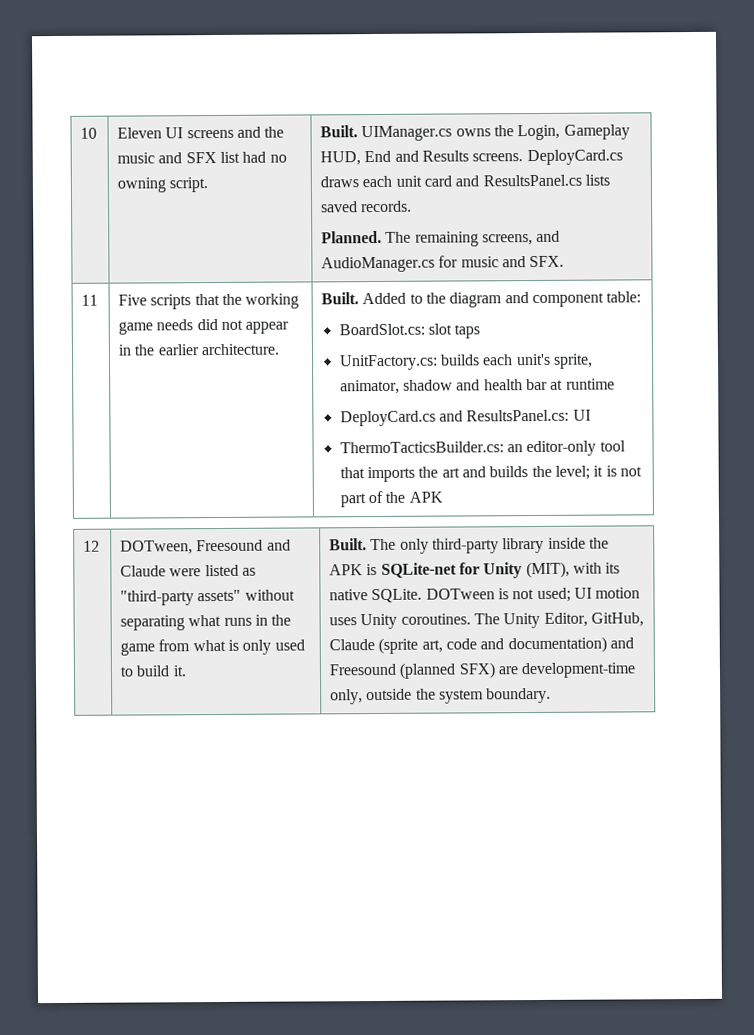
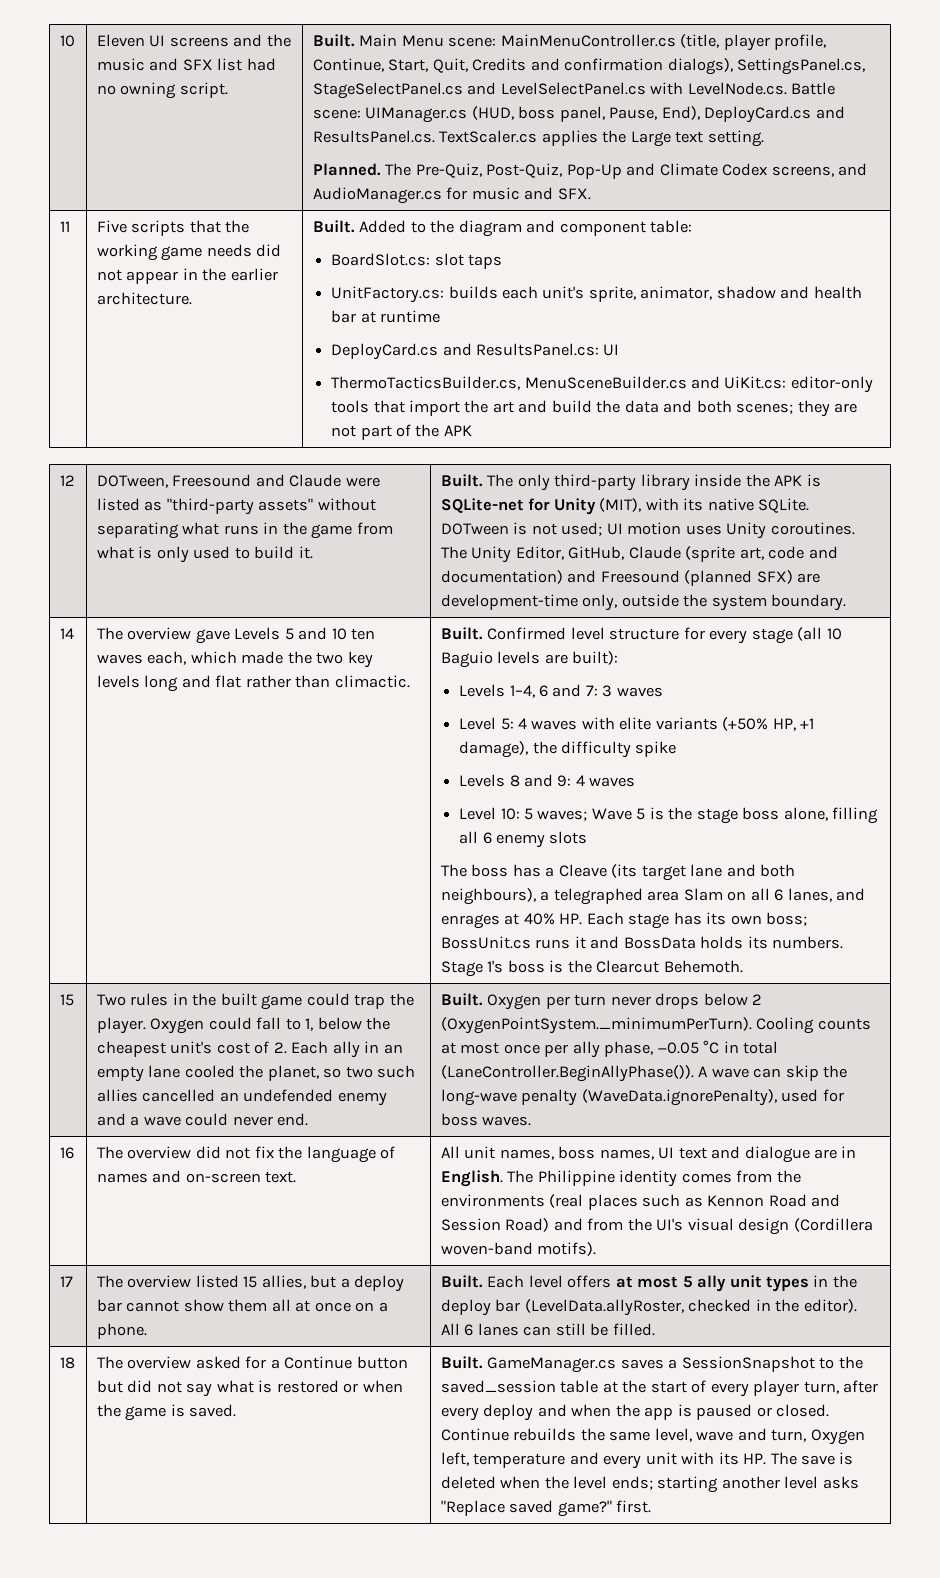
- UIManager.cs owns the Login, Gameplay HUD, End and Results screens. DeployCard.cs draws each unit card and ResultsPanel.cs lists saved records.
- Planned. The remaining screens, and AudioManager.cs for music and SFX.
+ Main Menu scene: MainMenuController.cs (title, player profile, Continue, Start, Quit, Credits and confirmation dialogs), SettingsPanel.cs, StageSelectPanel.cs and LevelSelectPanel.cs with LevelNode.cs. Battle scene: UIManager.cs (HUD, boss panel, Pause, End), DeployCard.cs and ResultsPanel.cs. TextScaler.cs applies the Large text setting.
+ Planned. The Pre-Quiz, Post-Quiz, Pop-Up and Climate Codex screens, and AudioManager.cs for music and SFX.
- ThermoTacticsBuilder.cs: an editor-only tool that imports the art and builds the level; it is not part of the APK
+ ThermoTacticsBuilder.cs, MenuSceneBuilder.cs and UiKit.cs: editor-only tools that import the art and build the data and both scenes; they are not part of the APK
+ 14 | The overview gave Levels 5 and 10 ten waves each, which made the two key levels long and flat rather than climactic. | Built. Confirmed level structure for every stage (all 10 Baguio levels are built):
+ Levels 1–4, 6 and 7: 3 waves
+ Level 5: 4 waves with elite variants (+50% HP, +1 damage), the difficulty spike
+ Levels 8 and 9: 4 waves
+ Level 10: 5 waves; Wave 5 is the stage boss alone, filling all 6 enemy slots
+ The boss has a Cleave (its target lane and both neighbours), a telegraphed area Slam on all 6 lanes, and enrages at 40% HP. Each stage has its own boss; BossUnit.cs runs it and BossData holds its numbers. Stage 1's boss is the Clearcut Behemoth.
+ 15 | Two rules in the built game could trap the player. Oxygen could fall to 1, below the cheapest unit's cost of 2. Each ally in an empty lane cooled the planet, so two such allies cancelled an undefended enemy and a wave could never end. | Built. Oxygen per turn never drops below 2 (OxygenPointSystem._minimumPerTurn). Cooling counts at most once per ally phase, −0.05 °C in total (LaneController.BeginAllyPhase()). A wave can skip the long-wave penalty (WaveData.ignorePenalty), used for boss waves.
+ 16 | The overview did not fix the language of names and on-screen text. | All unit names, boss names, UI text and dialogue are in English. The Philippine identity comes from the environments (real places such as Kennon Road and Session Road) and from the UI's visual design (Cordillera woven-band motifs).
+ 17 | The overview listed 15 allies, but a deploy bar cannot show them all at once on a phone. | Built. Each level offers at most 5 ally unit types in the deploy bar (LevelData.allyRoster, checked in the editor). All 6 lanes can still be filled.
+ 18 | The overview asked for a Continue button but did not say what is restored or when the game is saved. | Built. GameManager.cs saves a SessionSnapshot to the saved_session table at the start of every player turn, after every deploy and when the app is paused or closed. Continue rebuilds the same level, wave and turn, Oxygen left, temperature and every unit with its HP. The save is deleted when the level ends; starting another level asks "Replace saved game?" first.

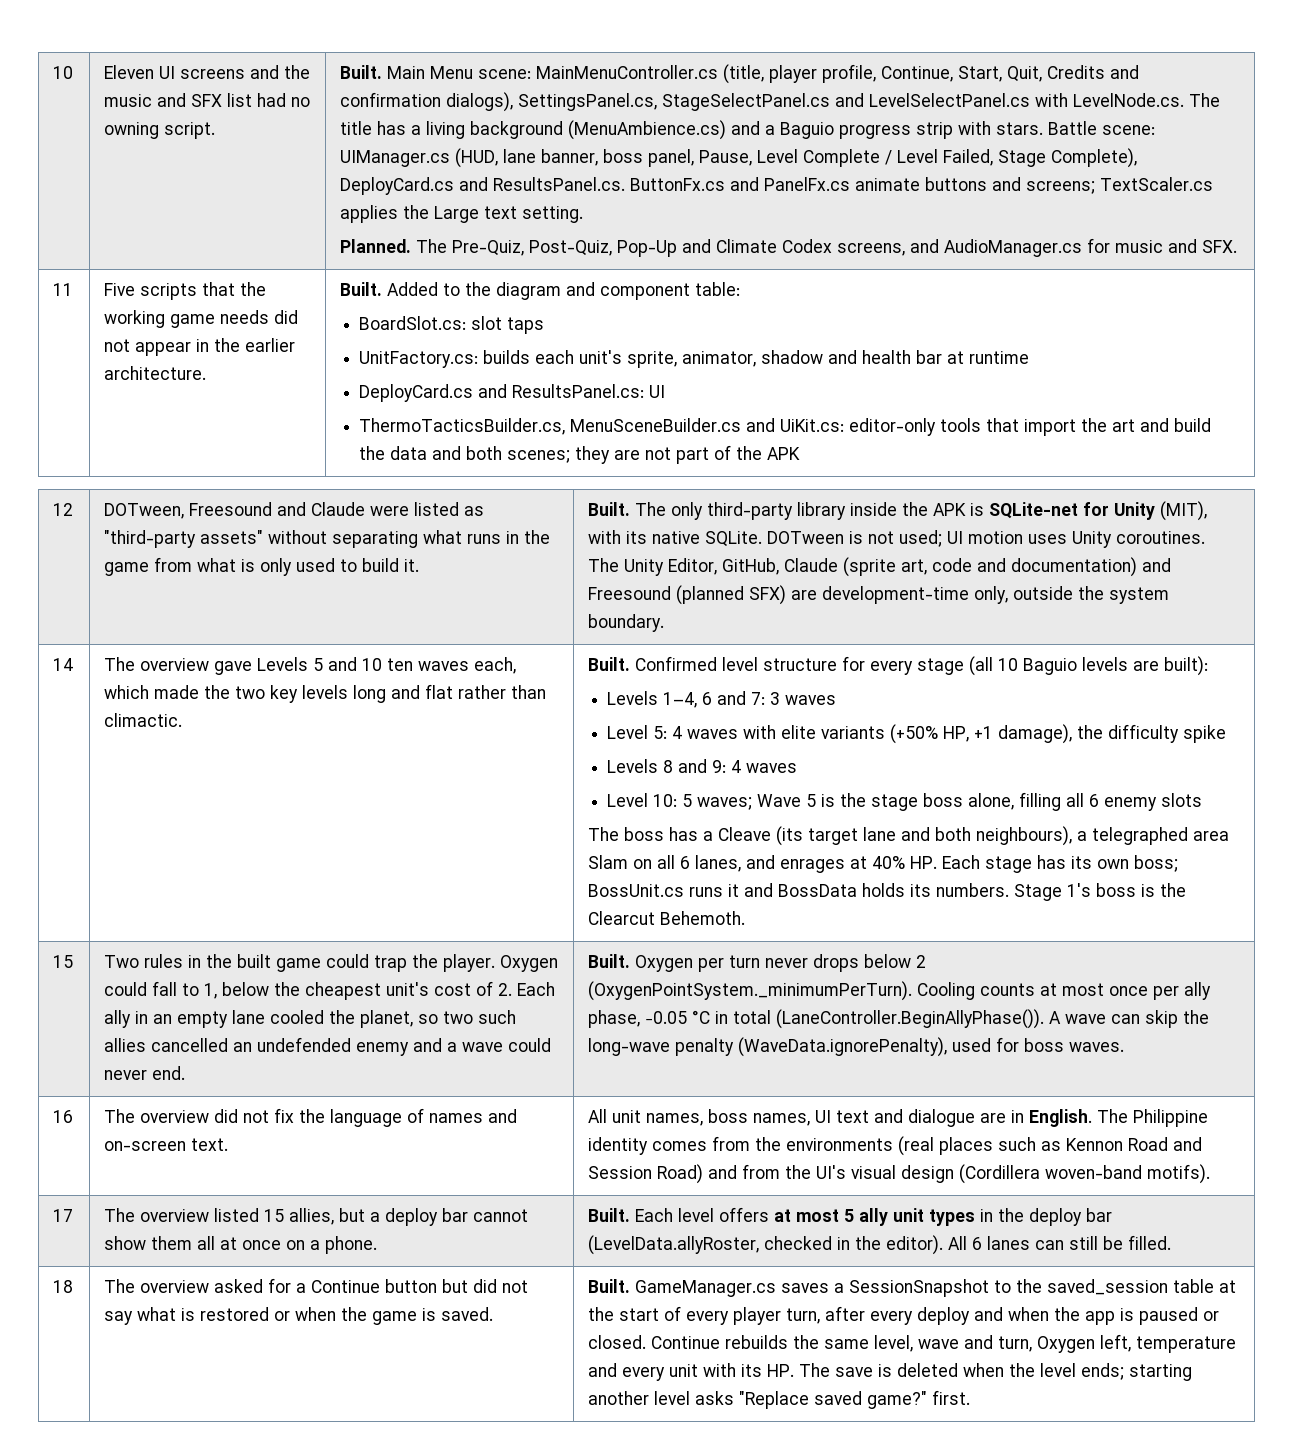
- Main Menu scene: MainMenuController.cs (title, player profile, Continue, Start, Quit, Credits and confirmation dialogs), SettingsPanel.cs, StageSelectPanel.cs and LevelSelectPanel.cs with LevelNode.cs. Battle scene: UIManager.cs (HUD, boss panel, Pause, End), DeployCard.cs and ResultsPanel.cs. TextScaler.cs applies the Large text setting.
+ Main Menu scene: MainMenuController.cs (title, player profile, Continue, Start, Quit, Credits and confirmation dialogs), SettingsPanel.cs, StageSelectPanel.cs and LevelSelectPanel.cs with LevelNode.cs. The title has a living background (MenuAmbience.cs) and a Baguio progress strip with stars. Battle scene: UIManager.cs (HUD, lane banner, boss panel, Pause, Level Complete / Level Failed, Stage Complete), DeployCard.cs and ResultsPanel.cs. ButtonFx.cs and PanelFx.cs animate buttons and screens; TextScaler.cs applies the Large text setting.

